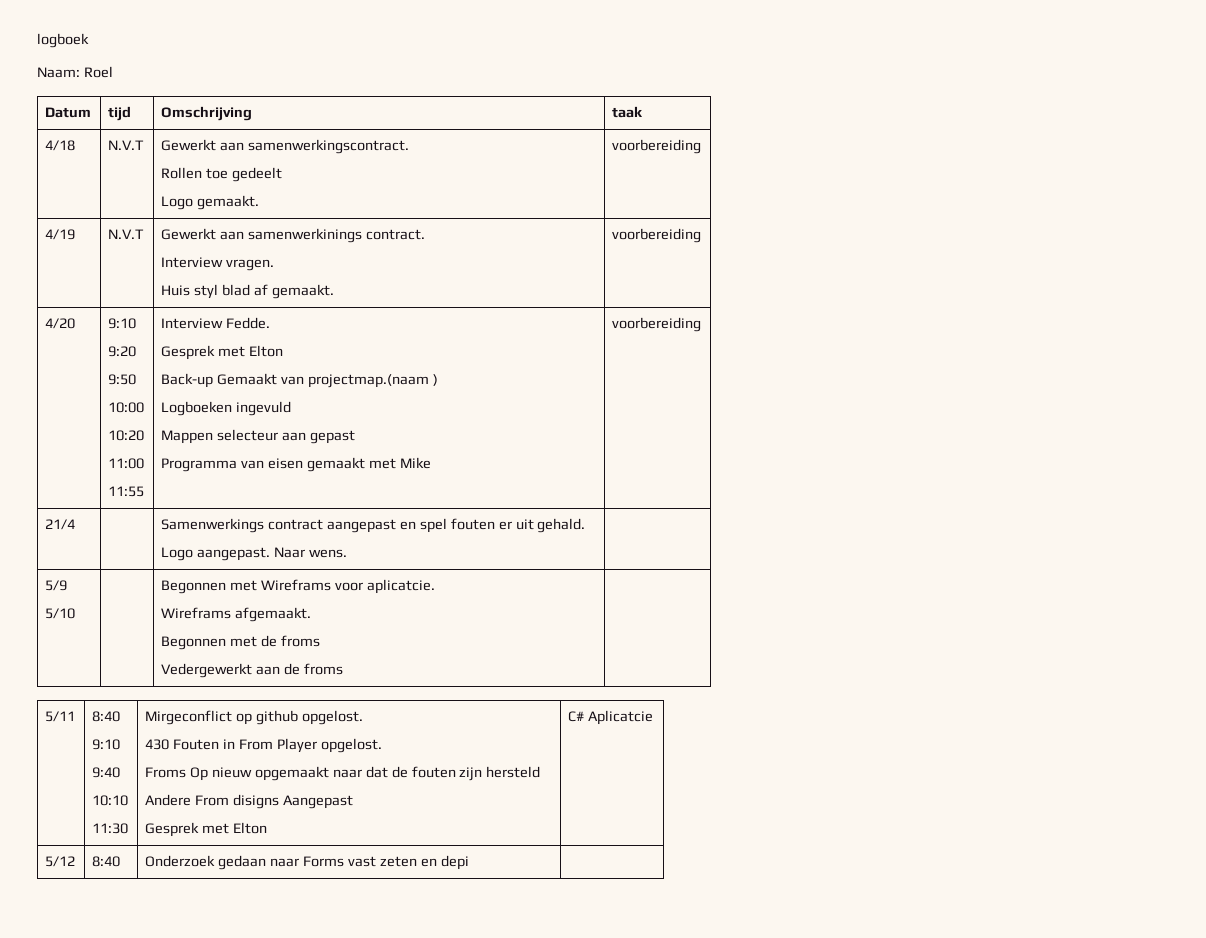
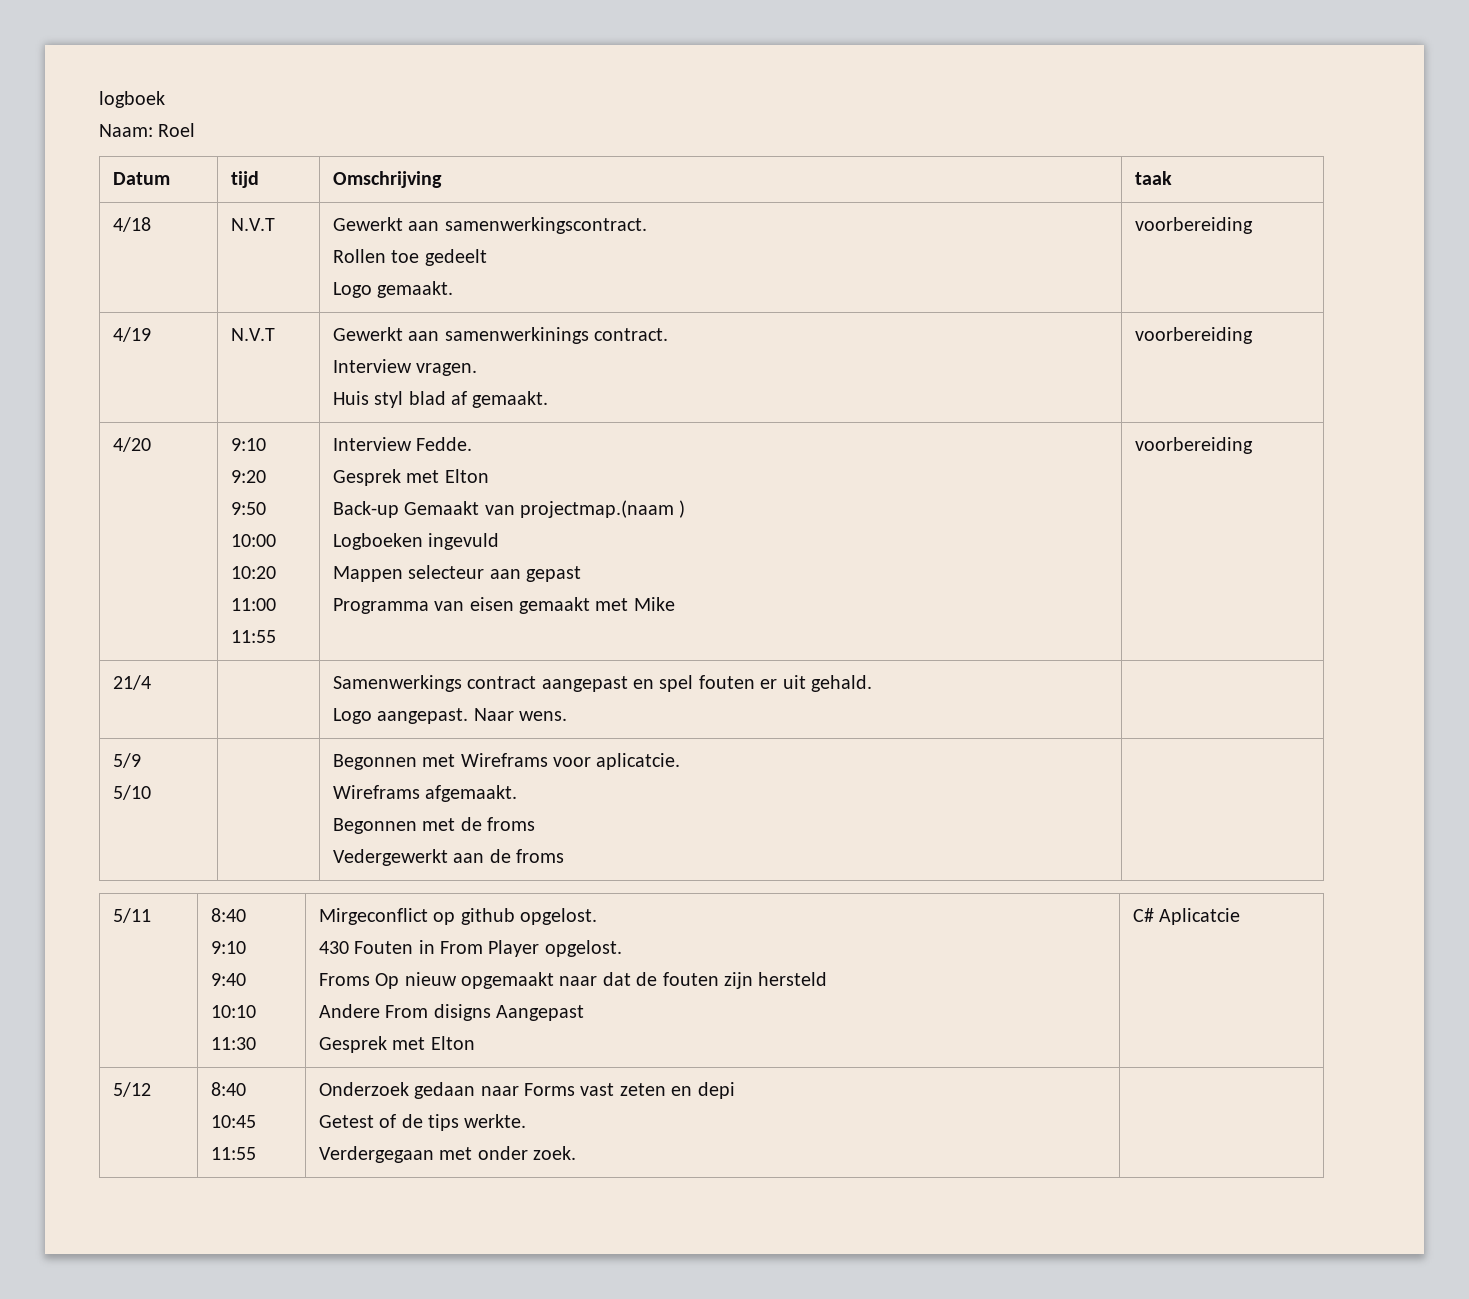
- 5/12 | 8:40 | Onderzoek gedaan naar Forms vast zeten en depi |
+ 5/12 | 8:40
+ 10:45
+ 11:55 | Onderzoek gedaan naar Forms vast zeten en depi
+ Getest of de tips werkte.
+ Verdergegaan met onder zoek. |

